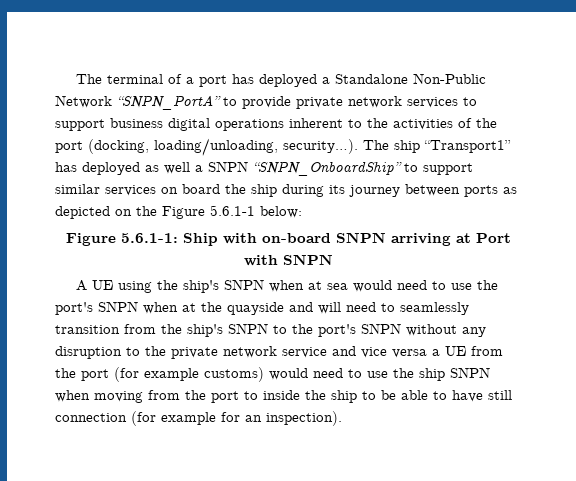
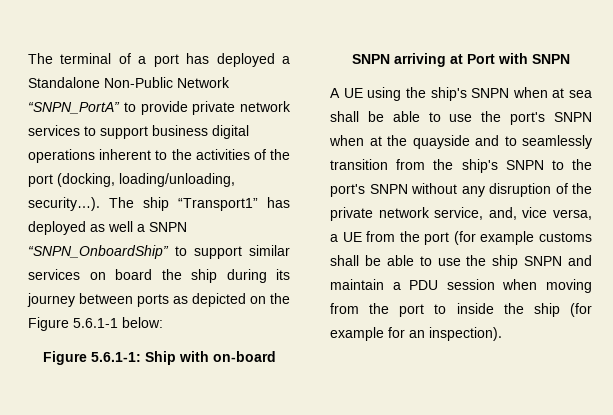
- A UE using the ship's SNPN when at sea would need to use the port's SNPN when at the quayside and will need to seamlessly transition from the ship's SNPN to the port's SNPN without any disruption to the private network service and vice versa a UE from the port (for example customs) would need to use the ship SNPN when moving from the port to inside the ship to be able to have still connection (for example for an inspection).
+ A UE using the ship's SNPN when at sea shall be able to use the port's SNPN when at the quayside and to seamlessly transition from the ship's SNPN to the port's SNPN without any disruption of the private network service, and, vice versa, a UE from the port (for example customs shall be able to use the ship SNPN and maintain a PDU session when moving from the port to inside the ship (for example for an inspection).

